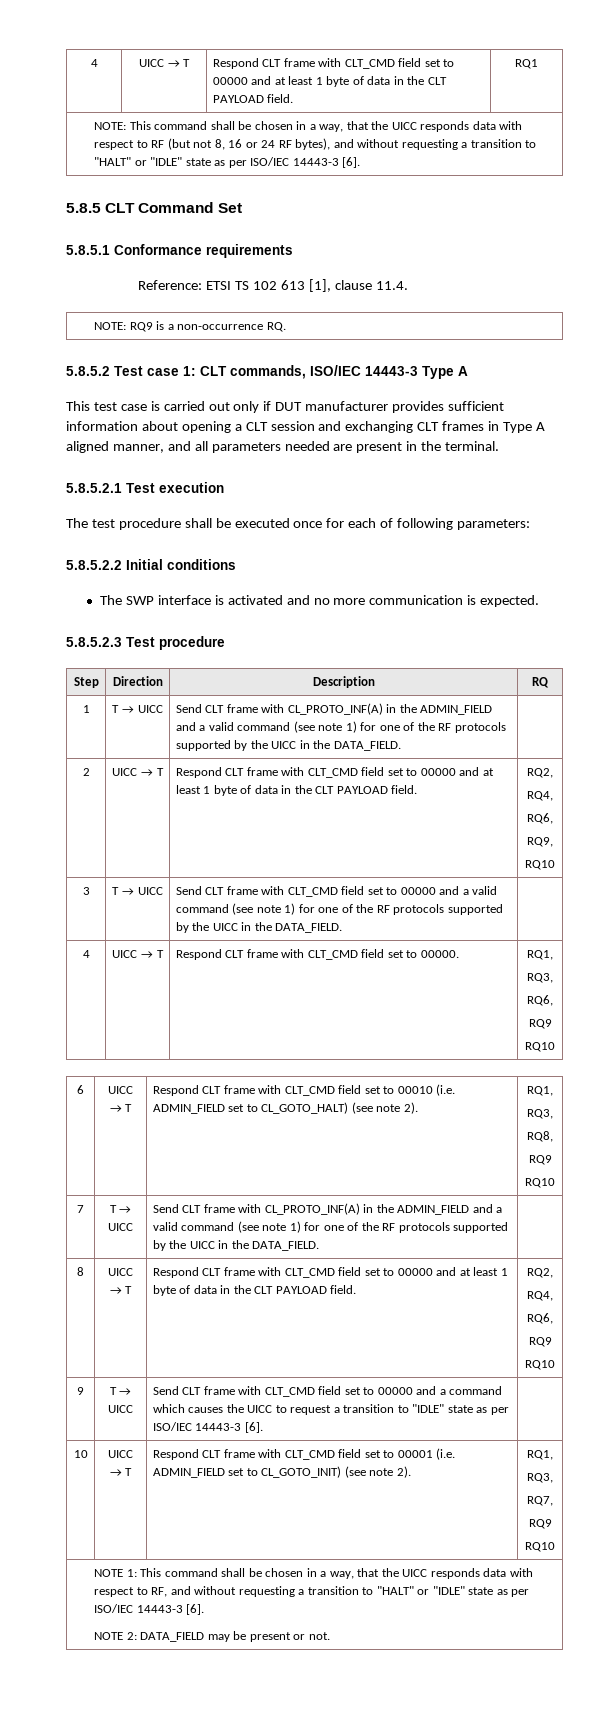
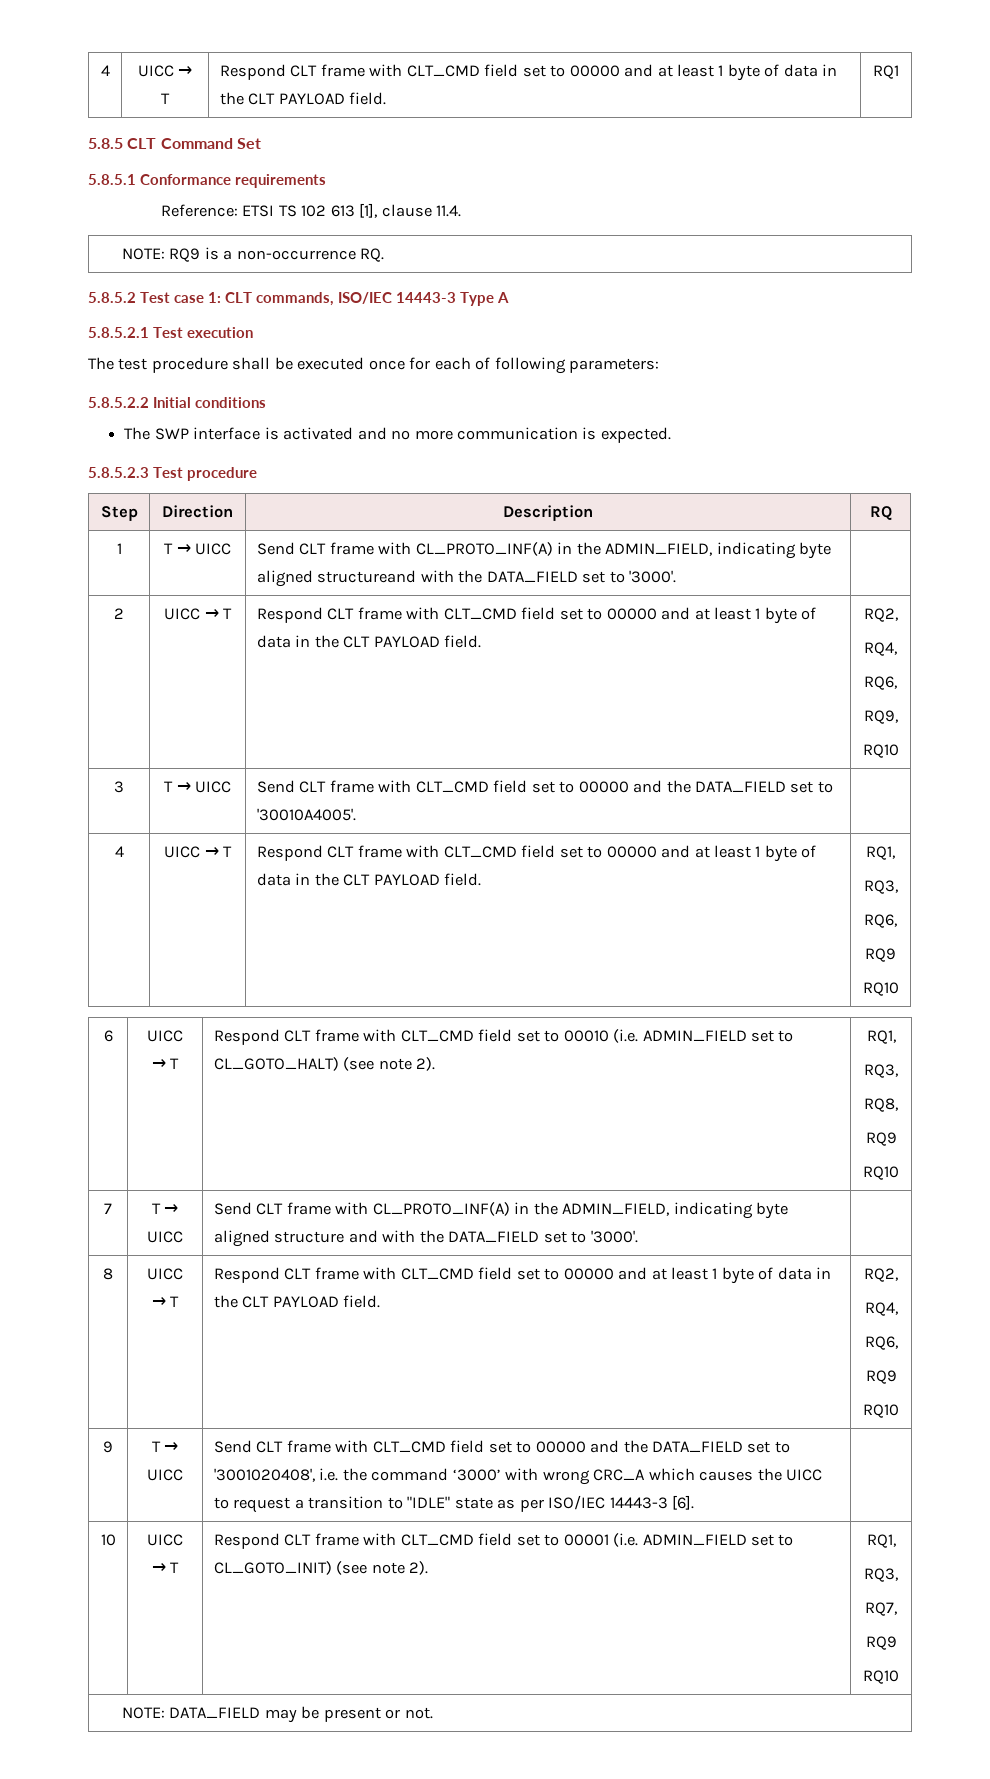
- NOTE: This command shall be chosen in a way, that the UICC responds data with respect to RF (but not 8, 16 or 24 RF bytes), and without requesting a transition to "HALT" or "IDLE" state as per ISO/IEC 14443-3 [6].
- This test case is carried out only if DUT manufacturer provides sufficient information about opening a CLT session and exchanging CLT frames in Type A aligned manner, and all parameters needed are present in the terminal.
- 1 | T → UICC | Send CLT frame with CL_PROTO_INF(A) in the ADMIN_FIELD and a valid command (see note 1) for one of the RF protocols supported by the UICC in the DATA_FIELD. |
+ 1 | T → UICC | Send CLT frame with CL_PROTO_INF(A) in the ADMIN_FIELD, indicating byte aligned structureand with the DATA_FIELD set to '3000'. |
- 3 | T → UICC | Send CLT frame with CLT_CMD field set to 00000 and a valid command (see note 1) for one of the RF protocols supported by the UICC in the DATA_FIELD. |
+ 3 | T → UICC | Send CLT frame with CLT_CMD field set to 00000 and the DATA_FIELD set to '30010A4005'. |
- 4 | UICC → T | Respond CLT frame with CLT_CMD field set to 00000. | RQ1,
+ 4 | UICC → T | Respond CLT frame with CLT_CMD field set to 00000 and at least 1 byte of data in the CLT PAYLOAD field. | RQ1,
- 7 | T → UICC | Send CLT frame with CL_PROTO_INF(A) in the ADMIN_FIELD and a valid command (see note 1) for one of the RF protocols supported by the UICC in the DATA_FIELD. |
+ 7 | T → UICC | Send CLT frame with CL_PROTO_INF(A) in the ADMIN_FIELD, indicating byte aligned structure and with the DATA_FIELD set to '3000'. |
- Send CLT frame with CLT_CMD field set to 00000 and a command which causes the UICC to request a transition to "IDLE" state as per ISO/IEC 14443-3 [6].
+ Send CLT frame with CLT_CMD field set to 00000 and the DATA_FIELD set to '3001020408', i.e. the command ‘3000’ with wrong CRC_A which causes the UICC to request a transition to "IDLE" state as per ISO/IEC 14443-3 [6].
- NOTE 1: This command shall be chosen in a way, that the UICC responds data with respect to RF, and without requesting a transition to "HALT" or "IDLE" state as per ISO/IEC 14443-3 [6].
- NOTE 2: DATA_FIELD may be present or not.
+ NOTE: DATA_FIELD may be present or not.

